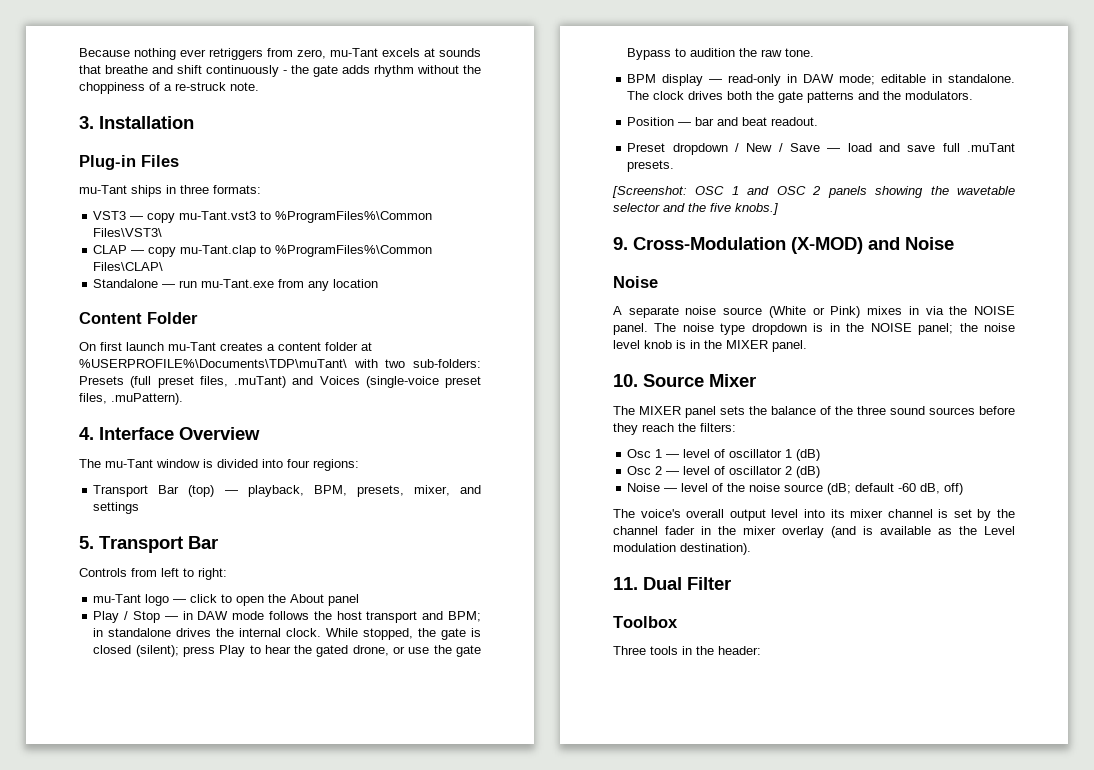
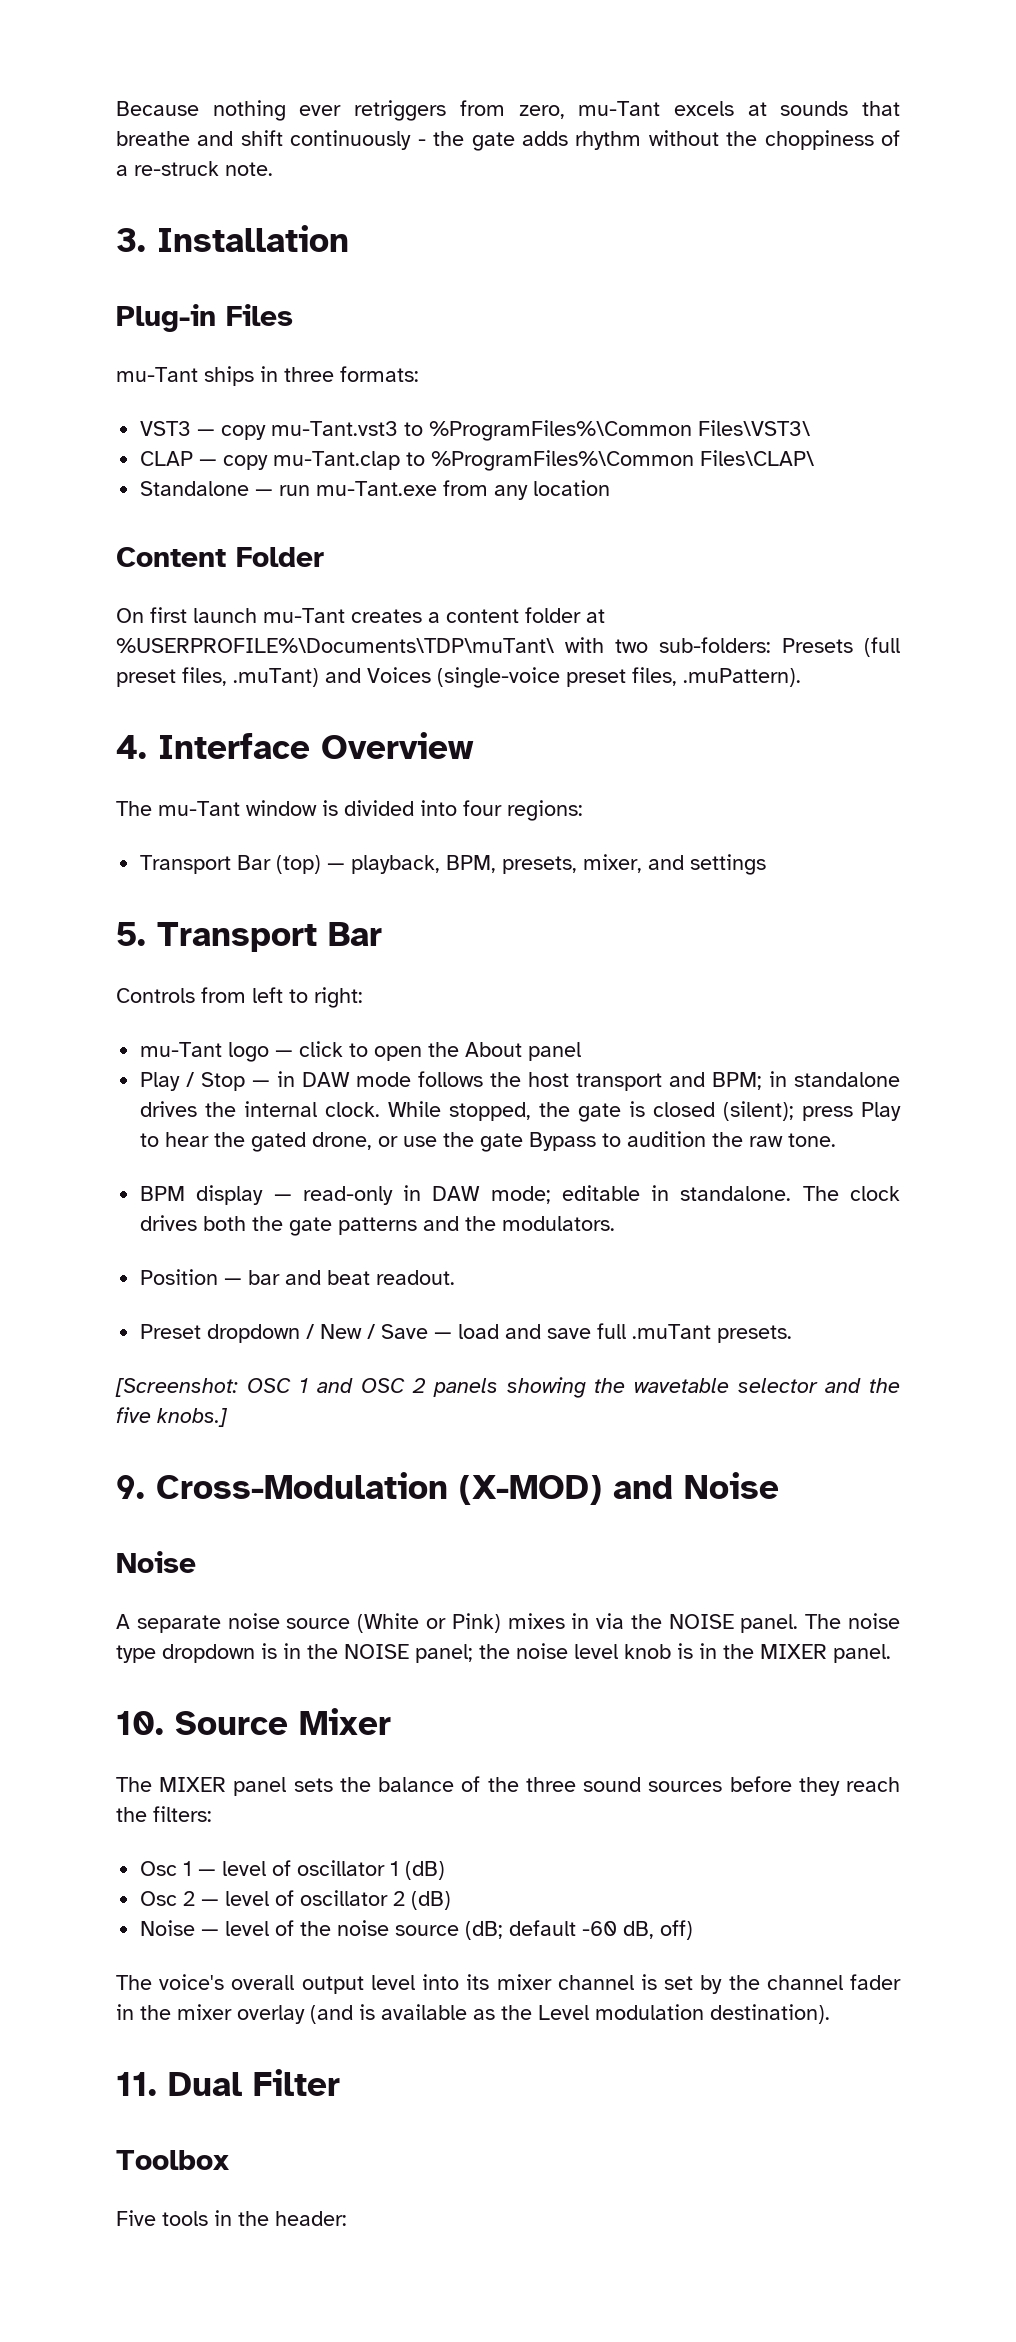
- Three tools in the header:
+ Five tools in the header:

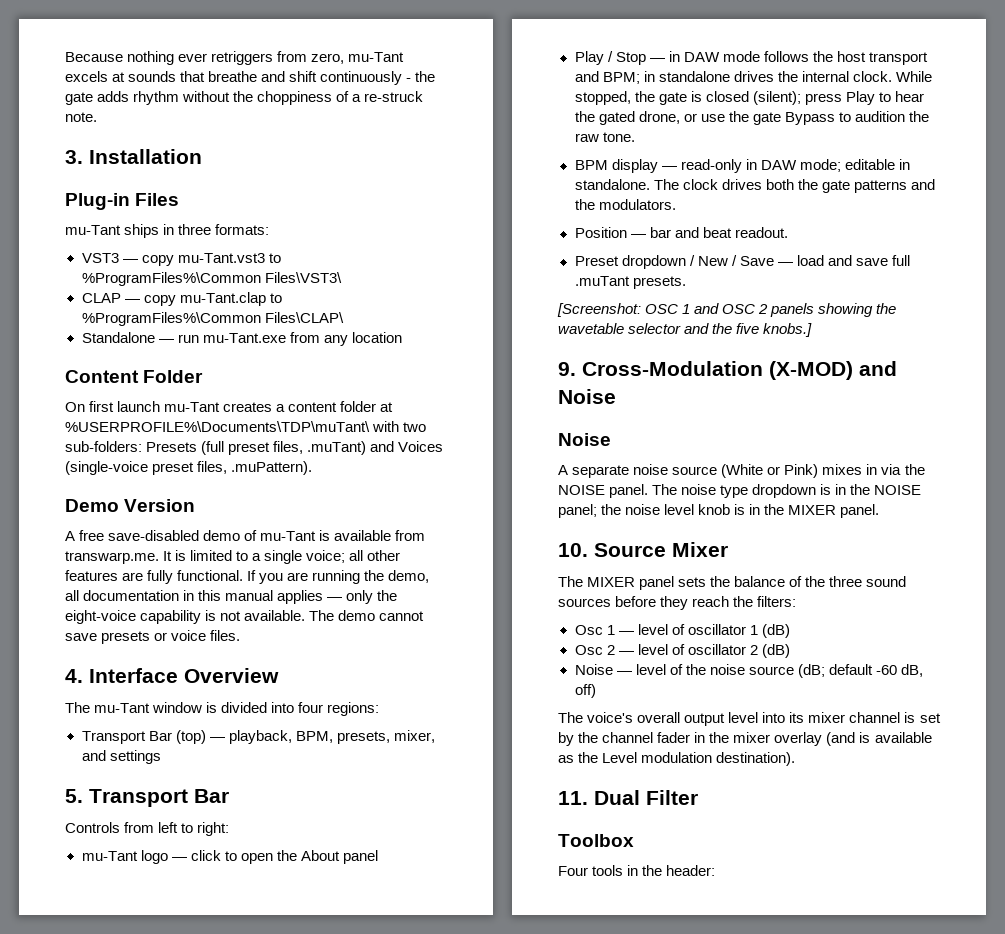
+ Demo Version
+ A free save-disabled demo of mu-Tant is available from transwarp.me. It is limited to a single voice; all other features are fully functional. If you are running the demo, all documentation in this manual applies — only the eight-voice capability is not available. The demo cannot save presets or voice files.
- Five tools in the header:
+ Four tools in the header:

